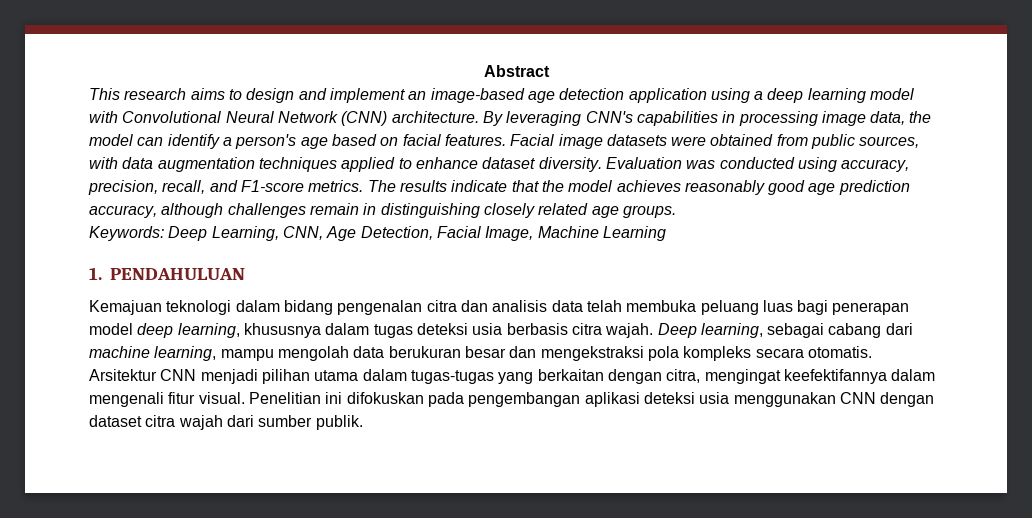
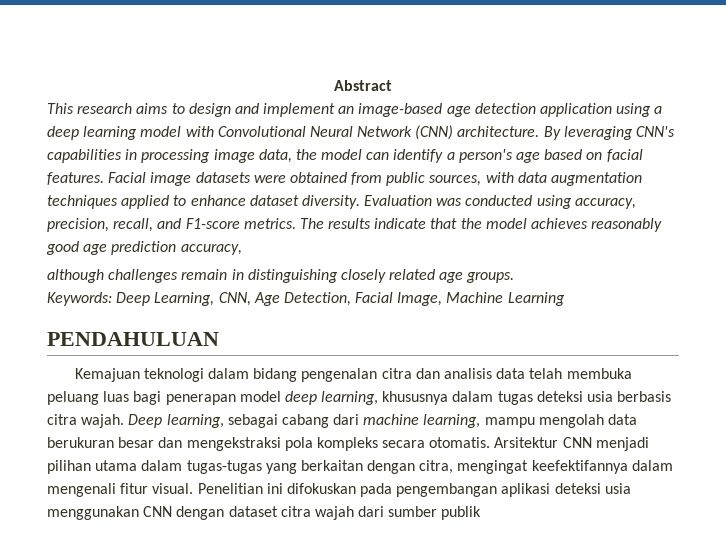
- The results indicate that the model achieves reasonably good age prediction accuracy, although challenges remain in distinguishing closely related age groups.
+ The results indicate that the model achieves reasonably good age prediction accuracy,
+ although challenges remain in distinguishing closely related age groups.
- 1. PENDAHULUAN
+ PENDAHULUAN
- Penelitian ini difokuskan pada pengembangan aplikasi deteksi usia menggunakan CNN dengan dataset citra wajah dari sumber publik.
+ Penelitian ini difokuskan pada pengembangan aplikasi deteksi usia menggunakan CNN dengan dataset citra wajah dari sumber publik

